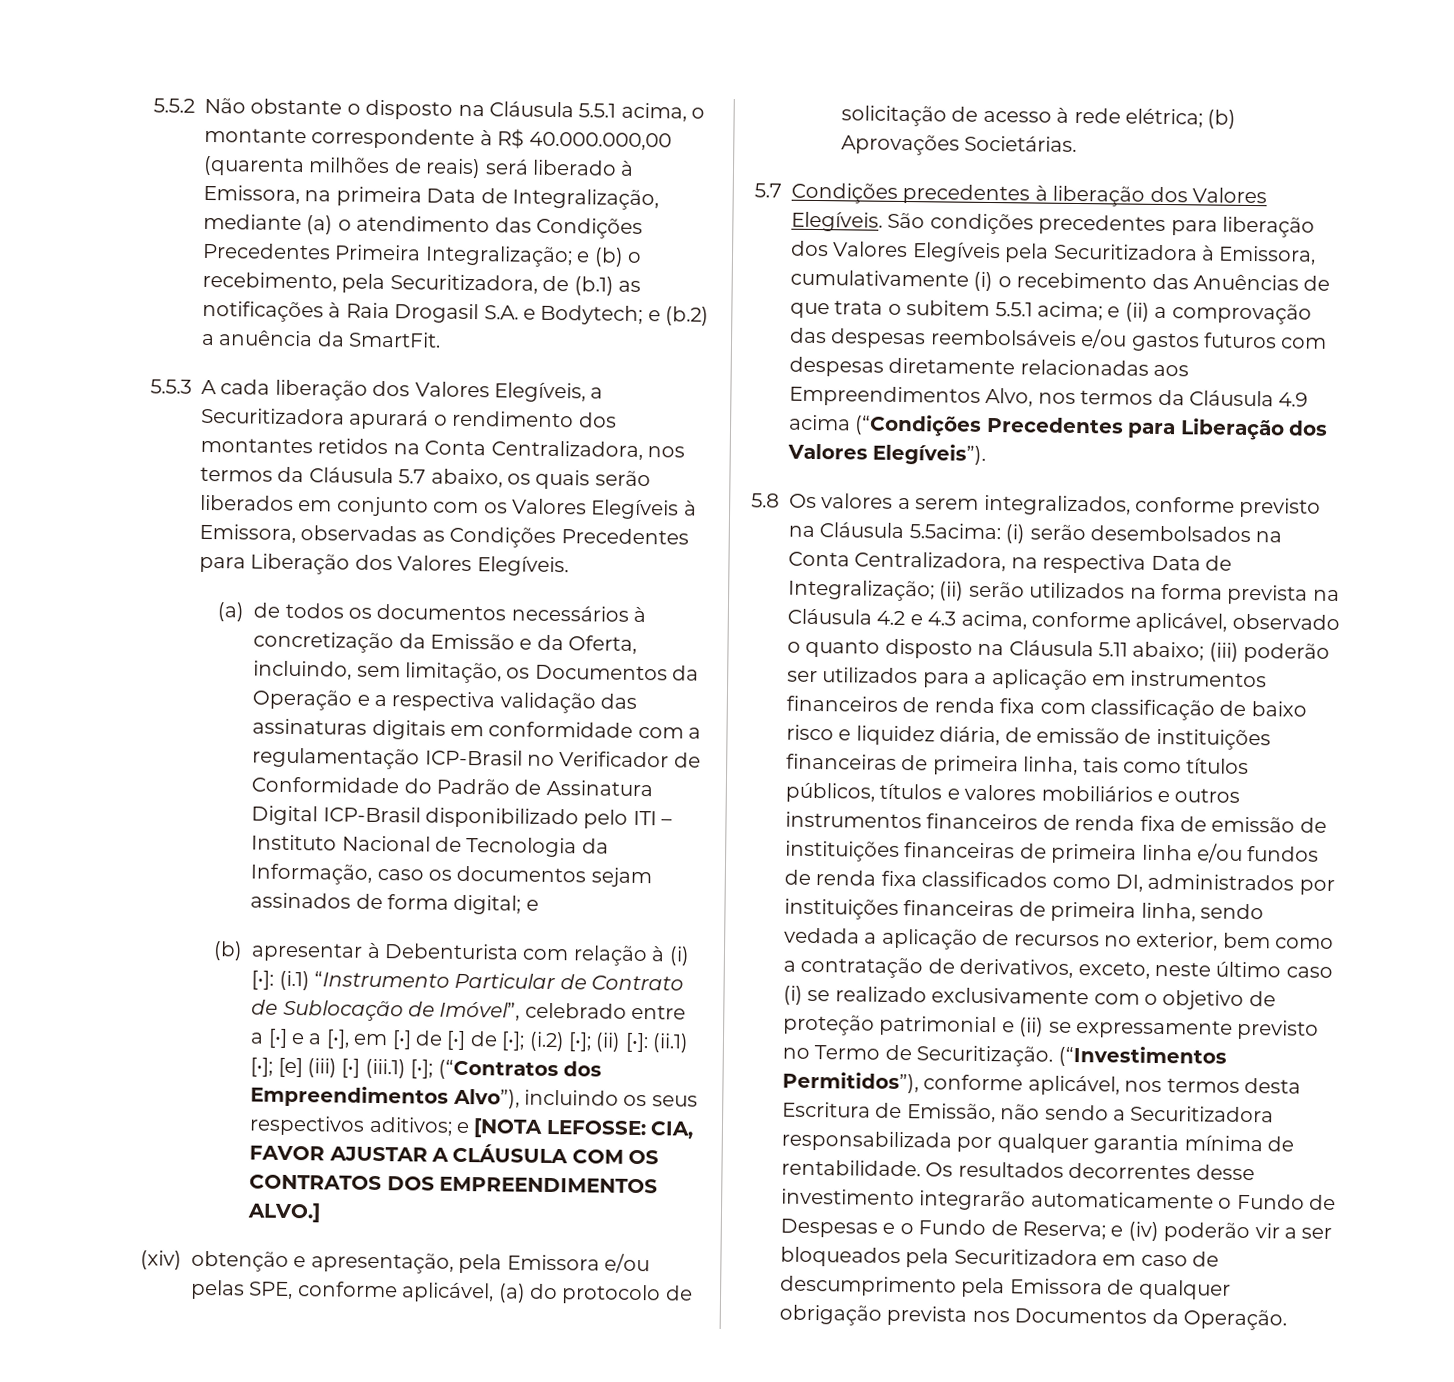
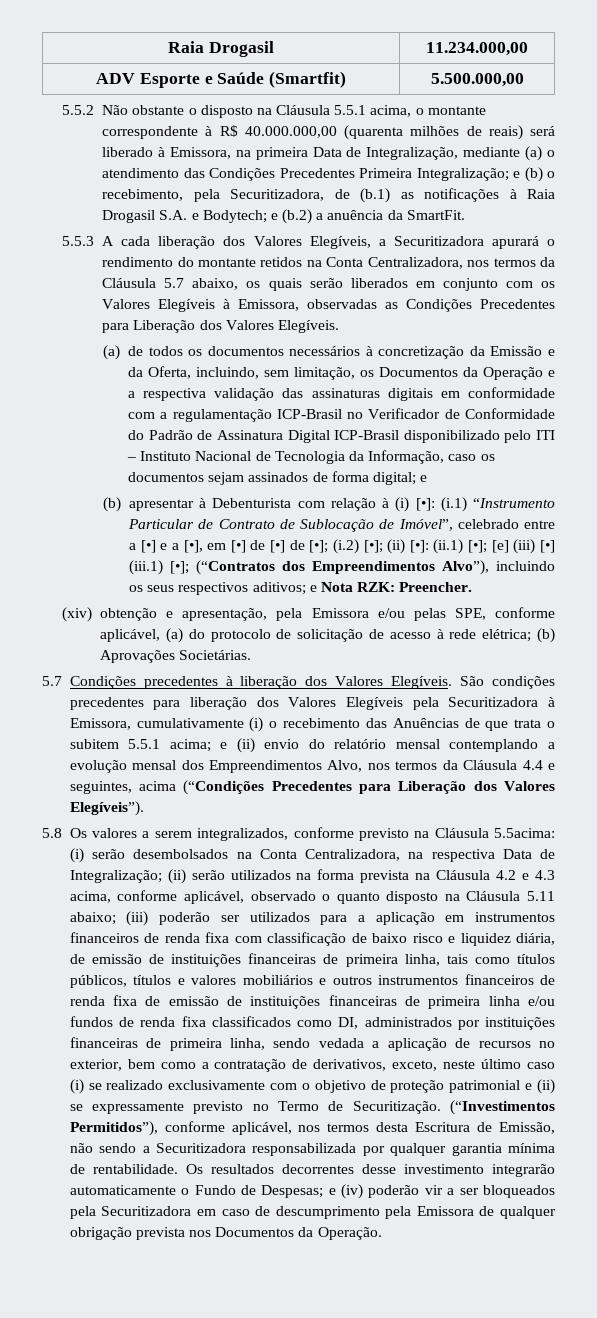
+ Raia Drogasil | 11.234.000,00
+ ADV Esporte e Saúde (Smartfit) | 5.500.000,00
- 5.5.3 A cada liberação dos Valores Elegíveis, a Securitizadora apurará o rendimento dos montantes retidos na Conta Centralizadora, nos termos da Cláusula 5.7 abaixo, os quais serão liberados em conjunto com os Valores Elegíveis à Emissora, observadas as Condições Precedentes para Liberação dos Valores Elegíveis.
+ 5.5.3 A cada liberação dos Valores Elegíveis, a Securitizadora apurará o rendimento do montante retidos na Conta Centralizadora, nos termos da Cláusula 5.7 abaixo, os quais serão liberados em conjunto com os Valores Elegíveis à Emissora, observadas as Condições Precedentes para Liberação dos Valores Elegíveis.
- (b) apresentar à Debenturista com relação à (i) [•]: (i.1) “Instrumento Particular de Contrato de Sublocação de Imóvel”, celebrado entre a [•] e a [•], em [•] de [•] de [•]; (i.2) [•]; (ii) [•]: (ii.1) [•]; [e] (iii) [•] (iii.1) [•]; (“Contratos dos Empreendimentos Alvo”), incluindo os seus respectivos aditivos; e [NOTA LEFOSSE: CIA, FAVOR AJUSTAR A CLÁUSULA COM OS CONTRATOS DOS EMPREENDIMENTOS ALVO.]
+ (b) apresentar à Debenturista com relação à (i) [•]: (i.1) “Instrumento Particular de Contrato de Sublocação de Imóvel”, celebrado entre a [•] e a [•], em [•] de [•] de [•]; (i.2) [•]; (ii) [•]: (ii.1) [•]; [e] (iii) [•] (iii.1) [•]; (“Contratos dos Empreendimentos Alvo”), incluindo os seus respectivos aditivos; e Nota RZK: Preencher.
- São condições precedentes para liberação dos Valores Elegíveis pela Securitizadora à Emissora, cumulativamente (i) o recebimento das Anuências de que trata o subitem 5.5.1 acima; e (ii) a comprovação das despesas reembolsáveis e/ou gastos futuros com despesas diretamente relacionadas aos Empreendimentos Alvo, nos termos da Cláusula 4.9 acima (“Condições Precedentes para Liberação dos Valores Elegíveis”).
+ São condições precedentes para liberação dos Valores Elegíveis pela Securitizadora à Emissora, cumulativamente (i) o recebimento das Anuências de que trata o subitem 5.5.1 acima; e (ii) envio do relatório mensal contemplando a evolução mensal dos Empreendimentos Alvo, nos termos da Cláusula 4.4 e seguintes, acima (“Condições Precedentes para Liberação dos Valores Elegíveis”).
- Os resultados decorrentes desse investimento integrarão automaticamente o Fundo de Despesas e o Fundo de Reserva; e (iv) poderão vir a ser bloqueados pela Securitizadora em caso de descumprimento pela Emissora de qualquer obrigação prevista nos Documentos da Operação.
+ Os resultados decorrentes desse investimento integrarão automaticamente o Fundo de Despesas; e (iv) poderão vir a ser bloqueados pela Securitizadora em caso de descumprimento pela Emissora de qualquer obrigação prevista nos Documentos da Operação.

